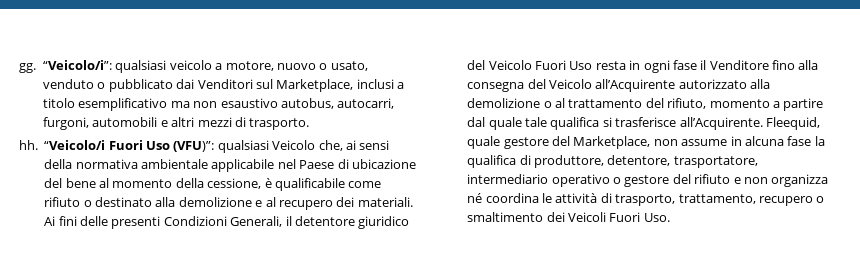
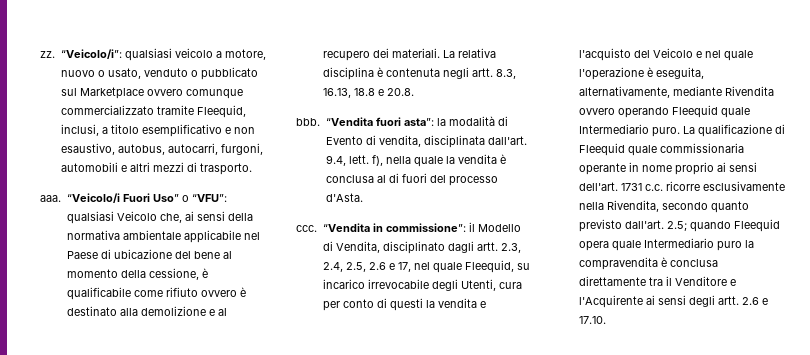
- gg.
+ zz.
- “Veicolo/i”: qualsiasi veicolo a motore, nuovo o usato, venduto o pubblicato dai Venditori sul Marketplace, inclusi a titolo esemplificativo ma non esaustivo autobus, autocarri, furgoni, automobili e altri mezzi di trasporto.
+ “Veicolo/i”: qualsiasi veicolo a motore, nuovo o usato, venduto o pubblicato sul Marketplace ovvero comunque commercializzato tramite Fleequid, inclusi, a titolo esemplificativo e non esaustivo, autobus, autocarri, furgoni, automobili e altri mezzi di trasporto.
- hh.
+ aaa.
- “Veicolo/i Fuori Uso (VFU)”: qualsiasi Veicolo che, ai sensi della normativa ambientale applicabile nel Paese di ubicazione del bene al momento della cessione, è qualificabile come rifiuto o destinato alla demolizione e al recupero dei materiali.
+ “Veicolo/i Fuori Uso” o “VFU”: qualsiasi Veicolo che, ai sensi della normativa ambientale applicabile nel Paese di ubicazione del bene al momento della cessione, è qualificabile come rifiuto ovvero è destinato alla demolizione e al recupero dei materiali.
- Ai fini delle presenti Condizioni Generali, il detentore giuridico del Veicolo Fuori Uso resta in ogni fase il Venditore fino alla consegna del Veicolo all’Acquirente autorizzato alla demolizione o al trattamento del rifiuto, momento a partire dal quale tale qualifica si trasferisce all’Acquirente. Fleequid, quale gestore del Marketplace, non assume in alcuna fase la qualifica di produttore, detentore, trasportatore, intermediario operativo o gestore del rifiuto e non organizza né coordina le attività di trasporto, trattamento, recupero o smaltimento dei Veicoli Fuori Uso.
+ La relativa disciplina è contenuta negli artt. 8.3, 16.13, 18.8 e 20.8.
+ bbb. “Vendita fuori asta”: la modalità di Evento di vendita, disciplinata dall'art. 9.4, lett. f), nella quale la vendita è conclusa al di fuori del processo d'Asta.
+ ccc. “Vendita in commissione”: il Modello di Vendita, disciplinato dagli artt. 2.3, 2.4, 2.5, 2.6 e 17, nel quale Fleequid, su incarico irrevocabile degli Utenti, cura per conto di questi la vendita e l'acquisto del Veicolo e nel quale l'operazione è eseguita, alternativamente, mediante Rivendita ovvero operando Fleequid quale Intermediario puro. La qualificazione di Fleequid quale commissionaria operante in nome proprio ai sensi dell'art. 1731 c.c. ricorre esclusivamente nella Rivendita, secondo quanto previsto dall'art. 2.5; quando Fleequid opera quale Intermediario puro la compravendita è conclusa direttamente tra il Venditore e l'Acquirente ai sensi degli artt. 2.6 e 17.10.

